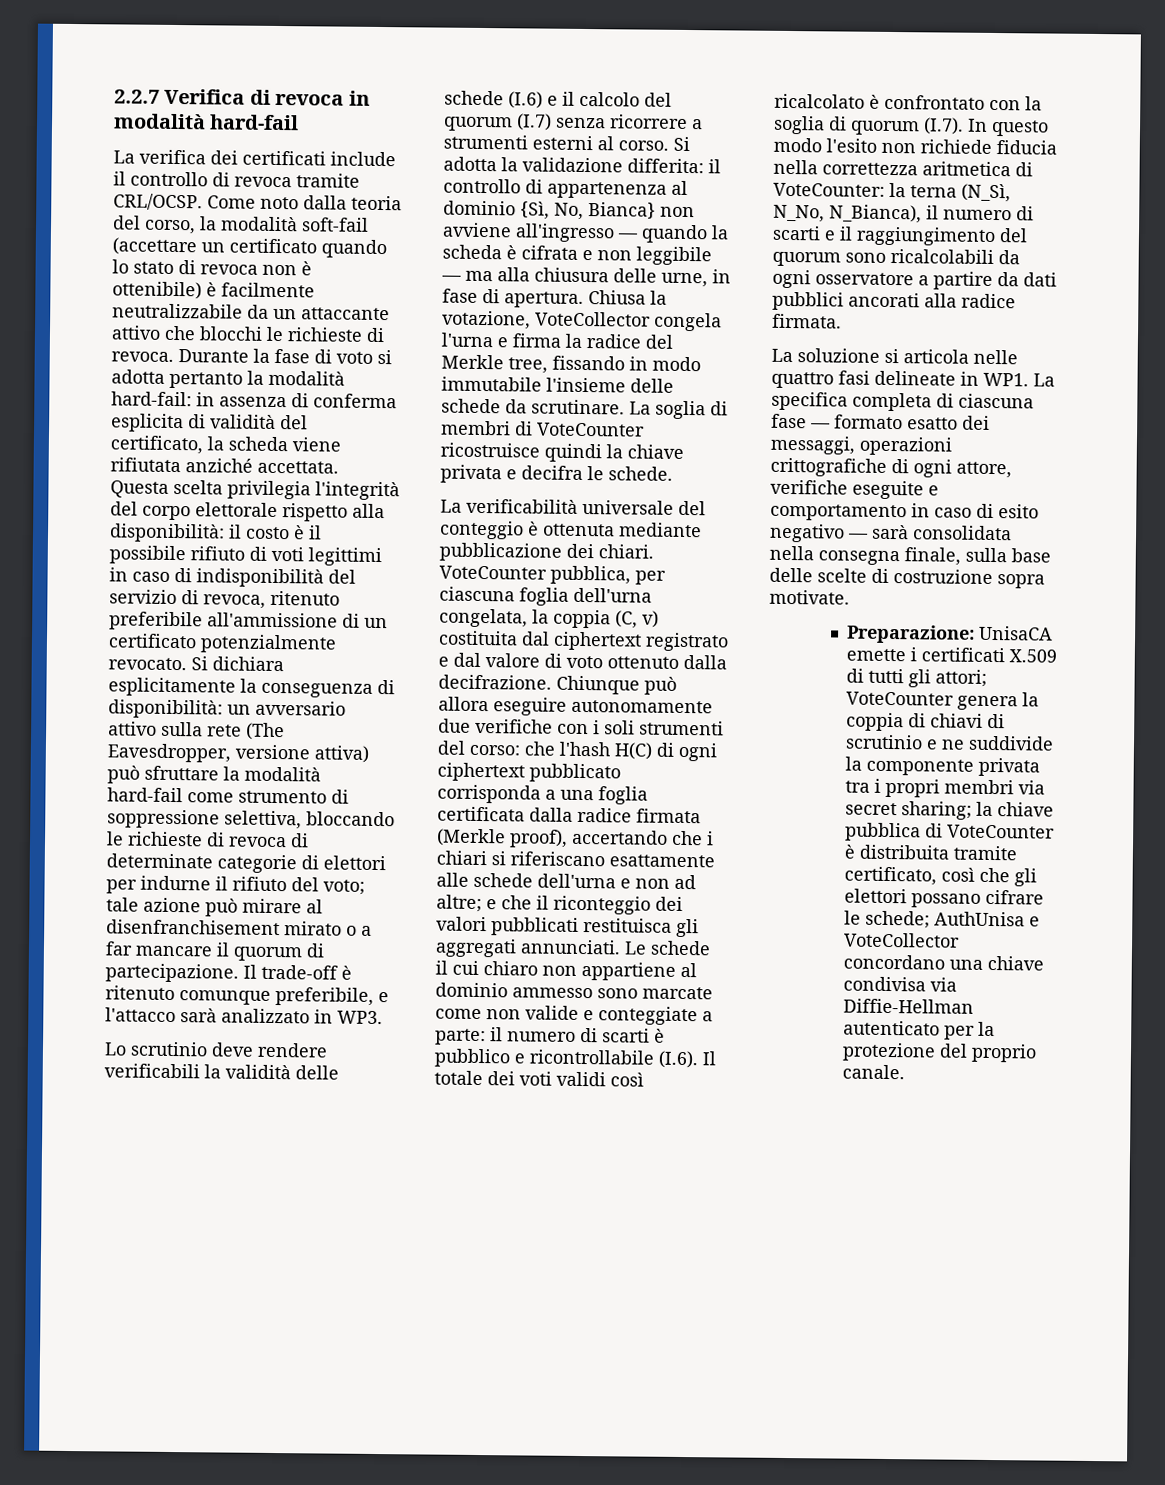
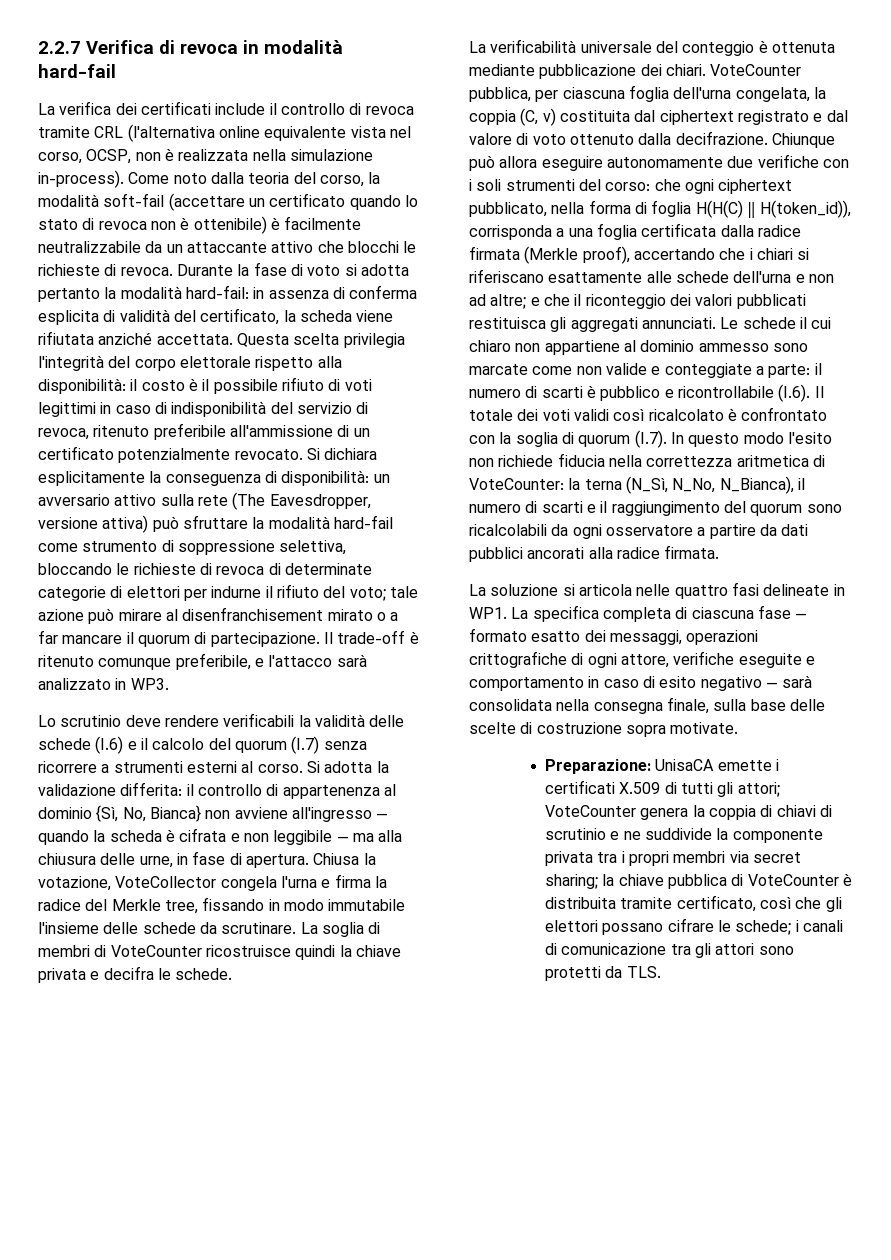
- La verifica dei certificati include il controllo di revoca tramite CRL/OCSP.
+ La verifica dei certificati include il controllo di revoca tramite CRL (l'alternativa online equivalente vista nel corso, OCSP, non è realizzata nella simulazione in-process).
- Chiunque può allora eseguire autonomamente due verifiche con i soli strumenti del corso: che l'hash H(C) di ogni ciphertext pubblicato corrisponda a una foglia certificata dalla radice firmata (Merkle proof), accertando che i chiari si riferiscano esattamente alle schede dell'urna e non ad altre; e che il riconteggio dei valori pubblicati restituisca gli aggregati annunciati.
+ Chiunque può allora eseguire autonomamente due verifiche con i soli strumenti del corso: che ogni ciphertext pubblicato, nella forma di foglia H(H(C) ‖ H(token_id)), corrisponda a una foglia certificata dalla radice firmata (Merkle proof), accertando che i chiari si riferiscano esattamente alle schede dell'urna e non ad altre; e che il riconteggio dei valori pubblicati restituisca gli aggregati annunciati.
- Preparazione: UnisaCA emette i certificati X.509 di tutti gli attori; VoteCounter genera la coppia di chiavi di scrutinio e ne suddivide la componente privata tra i propri membri via secret sharing; la chiave pubblica di VoteCounter è distribuita tramite certificato, così che gli elettori possano cifrare le schede; AuthUnisa e VoteCollector concordano una chiave condivisa via Diffie-Hellman autenticato per la protezione del proprio canale.
+ Preparazione: UnisaCA emette i certificati X.509 di tutti gli attori; VoteCounter genera la coppia di chiavi di scrutinio e ne suddivide la componente privata tra i propri membri via secret sharing; la chiave pubblica di VoteCounter è distribuita tramite certificato, così che gli elettori possano cifrare le schede; i canali di comunicazione tra gli attori sono protetti da TLS.

